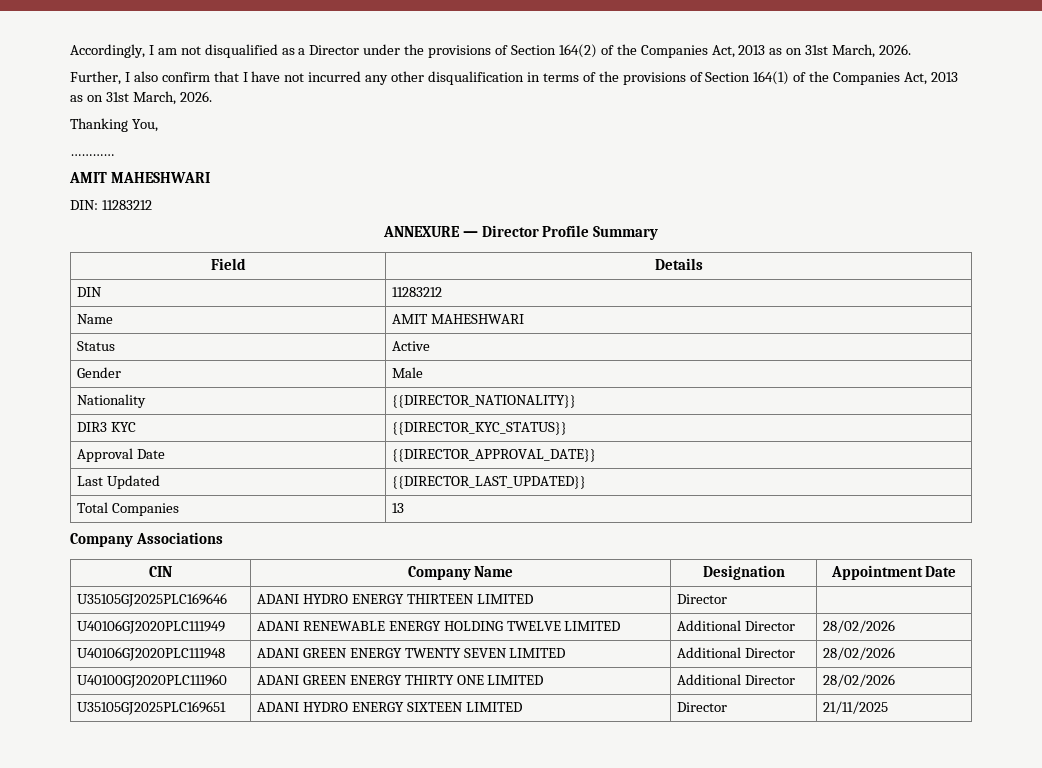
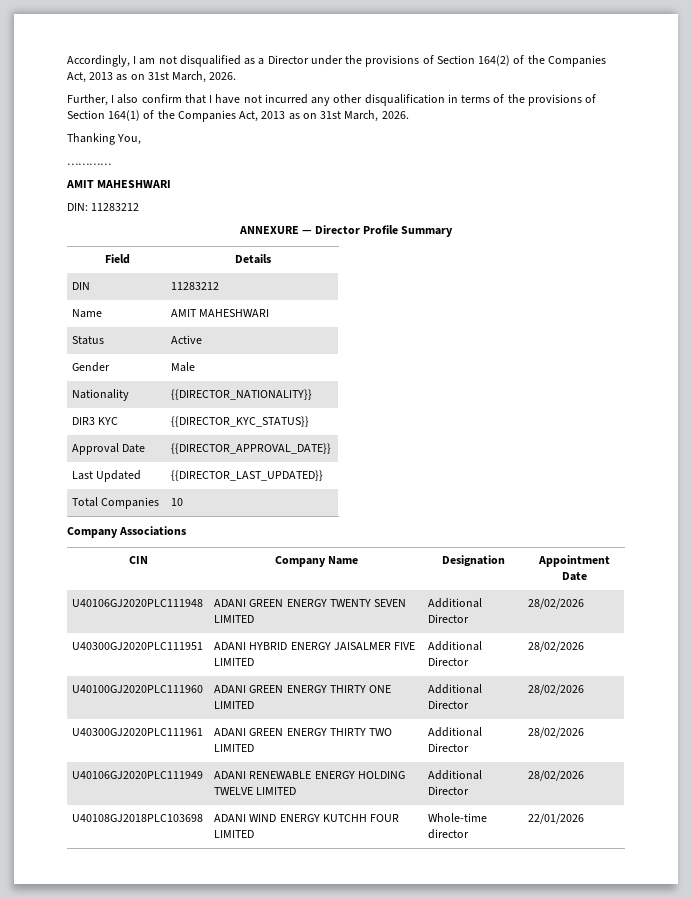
- Total Companies | 13
+ Total Companies | 10
- U35105GJ2025PLC169646 | ADANI HYDRO ENERGY THIRTEEN LIMITED | Director |
- U40106GJ2020PLC111949 | ADANI RENEWABLE ENERGY HOLDING TWELVE LIMITED | Additional Director | 28/02/2026
  U40106GJ2020PLC111948 | ADANI GREEN ENERGY TWENTY SEVEN LIMITED | Additional Director | 28/02/2026
+ U40300GJ2020PLC111951 | ADANI HYBRID ENERGY JAISALMER FIVE LIMITED | Additional Director | 28/02/2026
- U35105GJ2025PLC169651 | ADANI HYDRO ENERGY SIXTEEN LIMITED | Director | 21/11/2025
+ U40300GJ2020PLC111961 | ADANI GREEN ENERGY THIRTY TWO LIMITED | Additional Director | 28/02/2026
+ U40106GJ2020PLC111949 | ADANI RENEWABLE ENERGY HOLDING TWELVE LIMITED | Additional Director | 28/02/2026
+ U40108GJ2018PLC103698 | ADANI WIND ENERGY KUTCHH FOUR LIMITED | Whole-time director | 22/01/2026

